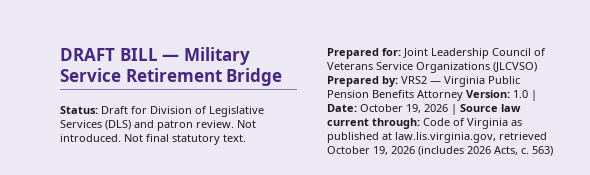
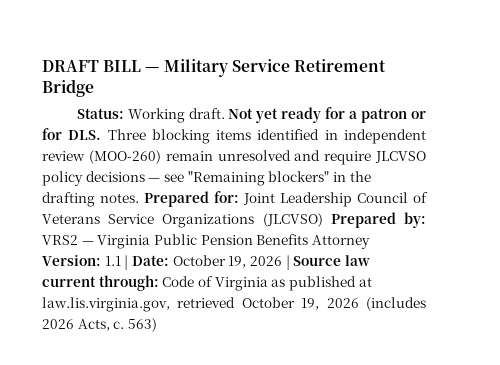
- Status: Draft for Division of Legislative Services (DLS) and patron review. Not introduced. Not final statutory text.
+ Status: Working draft. Not yet ready for a patron or for DLS. Three blocking items identified in independent review (MOO-260) remain unresolved and require JLCVSO policy decisions — see "Remaining blockers" in the drafting notes.
- Prepared for: Joint Leadership Council of Veterans Service Organizations (JLCVSO) Prepared by: VRS2 — Virginia Public Pension Benefits Attorney Version: 1.0 | Date: October 19, 2026 | Source law current through: Code of Virginia as published at law.lis.virginia.gov, retrieved October 19, 2026 (includes 2026 Acts, c.
+ Prepared for: Joint Leadership Council of Veterans Service Organizations (JLCVSO) Prepared by: VRS2 — Virginia Public Pension Benefits Attorney Version: 1.1 | Date: October 19, 2026 | Source law current through: Code of Virginia as published at law.lis.virginia.gov, retrieved October 19, 2026 (includes 2026 Acts, c.

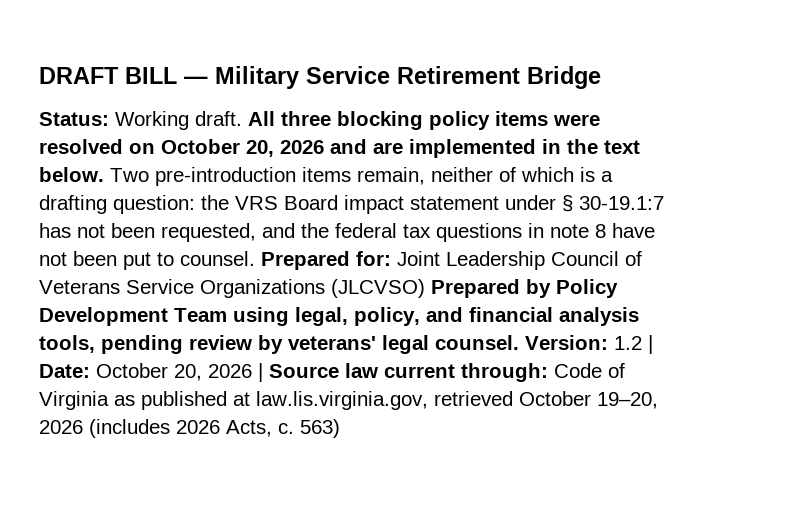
- Not yet ready for a patron or for DLS. Three blocking items identified in independent review (MOO-260) remain unresolved and require JLCVSO policy decisions — see "Remaining blockers" in the drafting notes.
+ All three blocking policy items were resolved on October 20, 2026 and are implemented in the text below. Two pre-introduction items remain, neither of which is a drafting question: the VRS Board impact statement under § 30-19.1:7 has not been requested, and the federal tax questions in note 8 have not been put to counsel.
- Prepared for: Joint Leadership Council of Veterans Service Organizations (JLCVSO) Prepared by: VRS2 — Virginia Public Pension Benefits Attorney Version: 1.1 | Date: October 19, 2026 | Source law current through: Code of Virginia as published at law.lis.virginia.gov, retrieved October 19, 2026 (includes 2026 Acts, c.
+ Prepared for: Joint Leadership Council of Veterans Service Organizations (JLCVSO) Prepared by Policy Development Team using legal, policy, and financial analysis tools, pending review by veterans' legal counsel. Version: 1.2 | Date: October 20, 2026 | Source law current through: Code of Virginia as published at law.lis.virginia.gov, retrieved October 19–20, 2026 (includes 2026 Acts, c.

